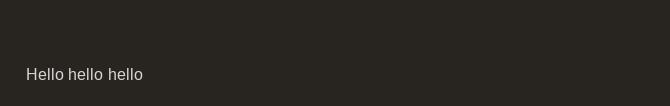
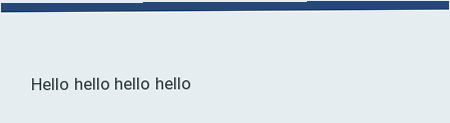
- Hello hello hello
+ Hello hello hello hello

